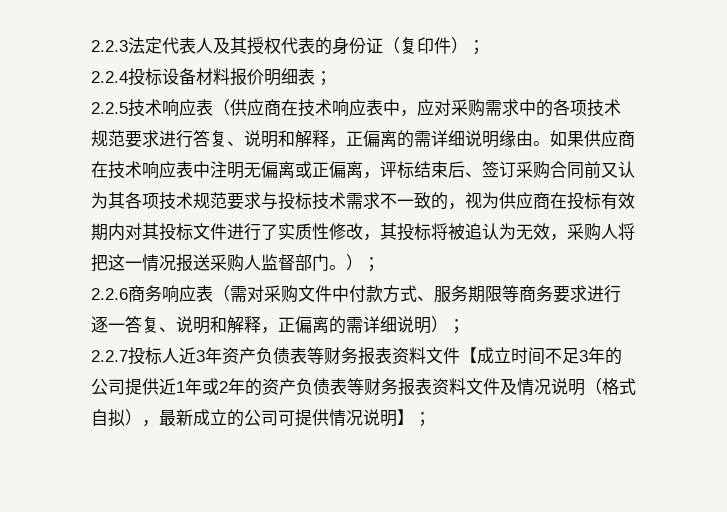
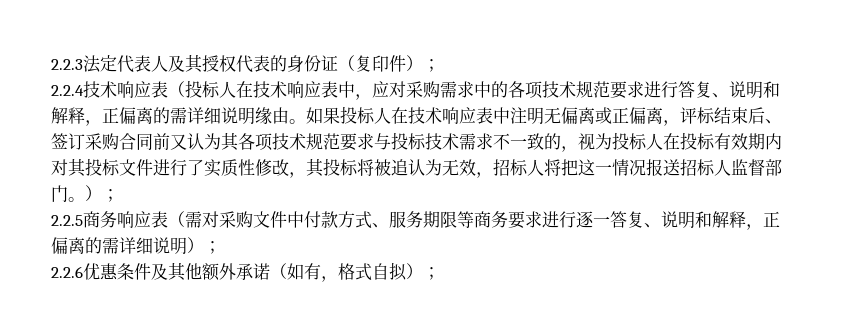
- 2.2.4投标设备材料报价明细表；
- 2.2.5技术响应表（供应商在技术响应表中，应对采购需求中的各项技术规范要求进行答复、说明和解释，正偏离的需详细说明缘由。
+ 2.2.4技术响应表（投标人在技术响应表中，应对采购需求中的各项技术规范要求进行答复、说明和解释，正偏离的需详细说明缘由。
- 如果供应商在技术响应表中注明无偏离或正偏离，评标结束后、签订采购合同前又认为其各项技术规范要求与投标技术需求不一致的，视为供应商在投标有效期内对其投标文件进行了实质性修改，其投标将被追认为无效，采购人将把这一情况报送采购人监督部门。）；
+ 如果投标人在技术响应表中注明无偏离或正偏离，评标结束后、签订采购合同前又认为其各项技术规范要求与投标技术需求不一致的，视为投标人在投标有效期内对其投标文件进行了实质性修改，其投标将被追认为无效，招标人将把这一情况报送招标人监督部门。）；
- 2.2.6商务响应表（需对采购文件中付款方式、服务期限等商务要求进行逐一答复、说明和解释，正偏离的需详细说明）；
+ 2.2.5商务响应表（需对采购文件中付款方式、服务期限等商务要求进行逐一答复、说明和解释，正偏离的需详细说明）；
- 2.2.7投标人近3年资产负债表等财务报表资料文件【成立时间不足3年的公司提供近1年或2年的资产负债表等财务报表资料文件及情况说明（格式自拟），最新成立的公司可提供情况说明】；
+ 2.2.6优惠条件及其他额外承诺（如有，格式自拟）；

